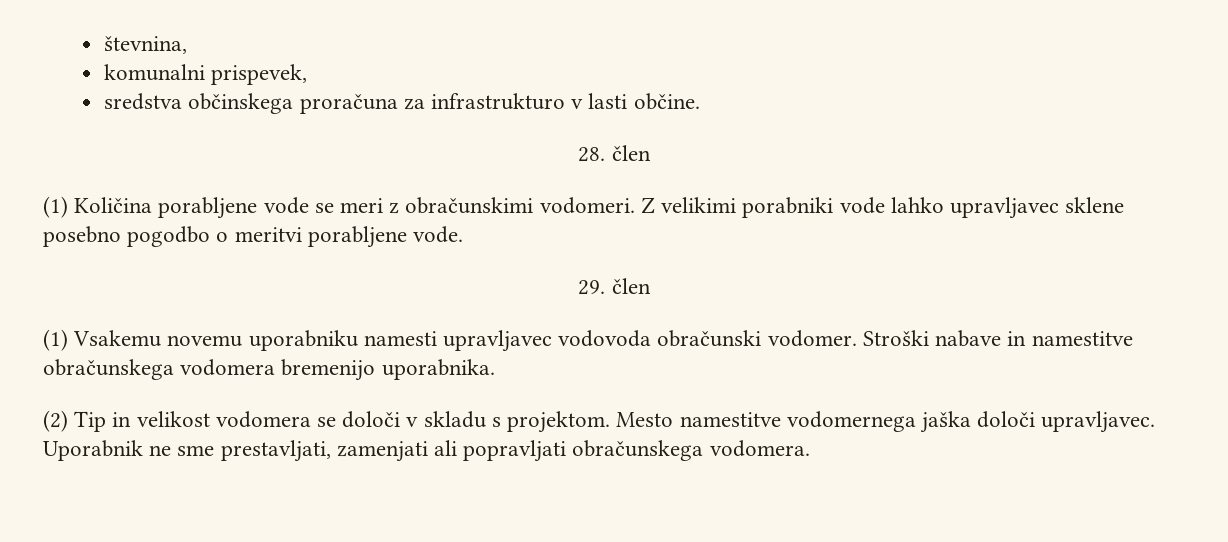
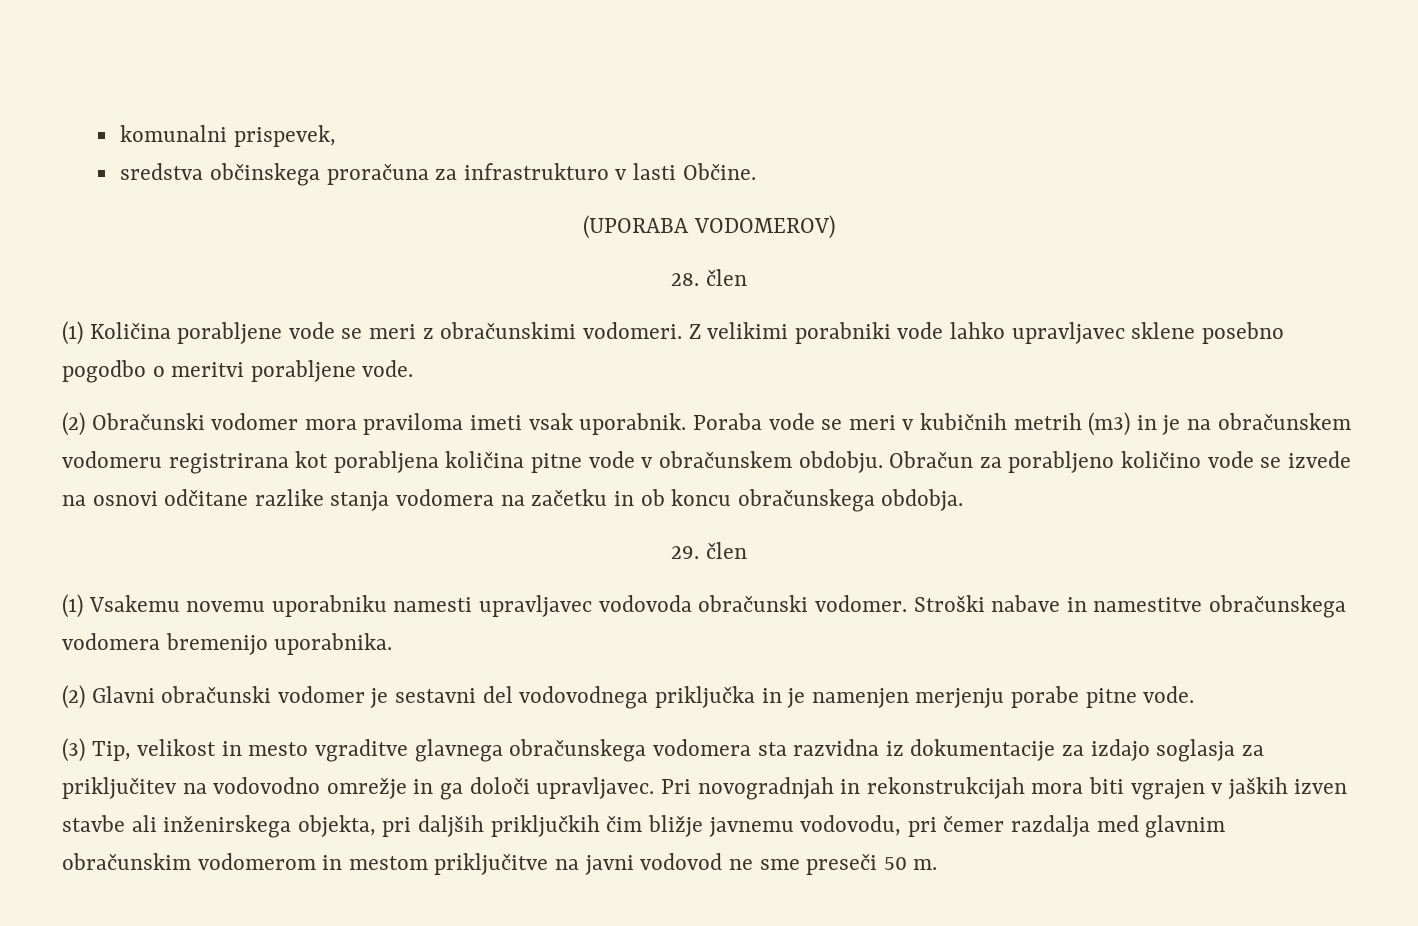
- števnina,
- sredstva občinskega proračuna za infrastrukturo v lasti občine.
+ sredstva občinskega proračuna za infrastrukturo v lasti Občine.
+ (UPORABA VODOMEROV)
+ (2) Obračunski vodomer mora praviloma imeti vsak uporabnik. Poraba vode se meri v kubičnih metrih (m3) in je na obračunskem vodomeru registrirana kot porabljena količina pitne vode v obračunskem obdobju. Obračun za porabljeno količino vode se izvede na osnovi odčitane razlike stanja vodomera na začetku in ob koncu obračunskega obdobja.
- (2) Tip in velikost vodomera se določi v skladu s projektom. Mesto namestitve vodomernega jaška določi upravljavec. Uporabnik ne sme prestavljati, zamenjati ali popravljati obračunskega vodomera.
+ (2) Glavni obračunski vodomer je sestavni del vodovodnega priključka in je namenjen merjenju porabe pitne vode.
+ (3) Tip, velikost in mesto vgraditve glavnega obračunskega vodomera sta razvidna iz dokumentacije za izdajo soglasja za priključitev na vodovodno omrežje in ga določi upravljavec. Pri novogradnjah in rekonstrukcijah mora biti vgrajen v jaških izven stavbe ali inženirskega objekta, pri daljših priključkih čim bližje javnemu vodovodu, pri čemer razdalja med glavnim obračunskim vodomerom in mestom priključitve na javni vodovod ne sme preseči 50 m.

